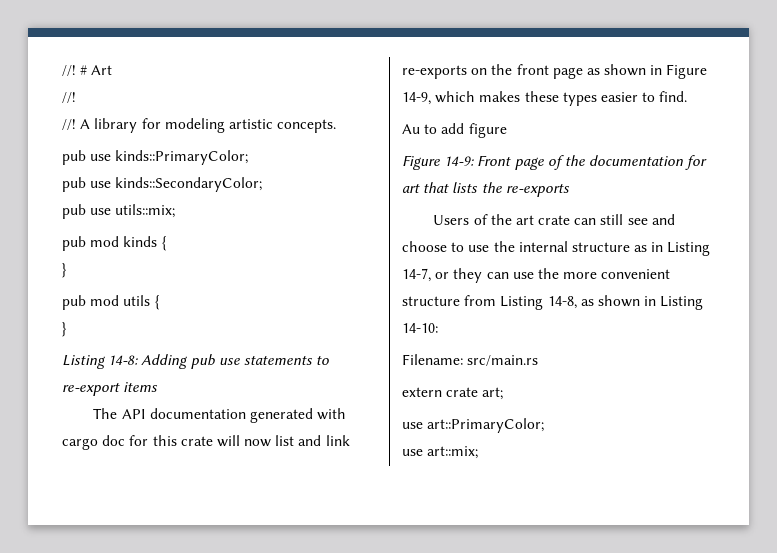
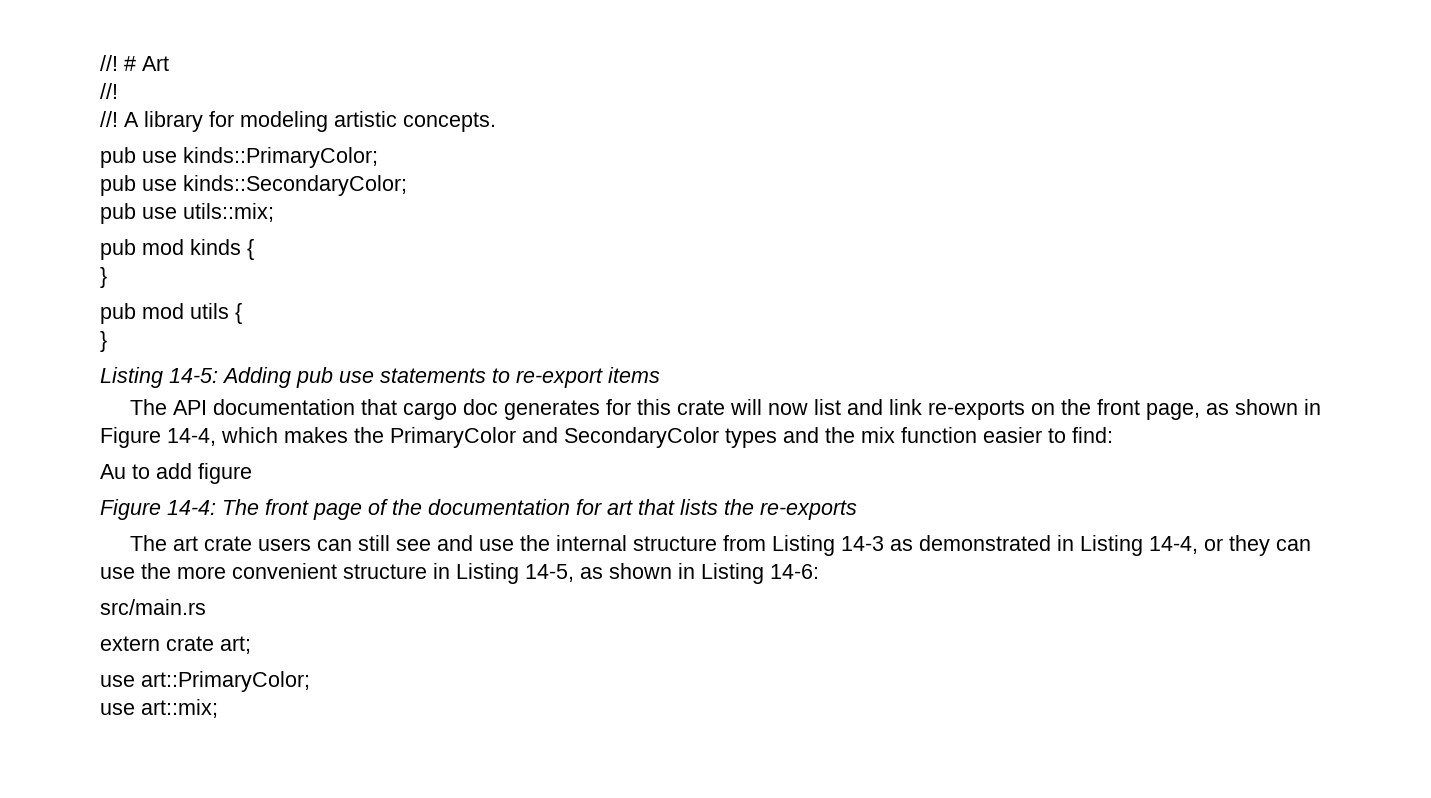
- Listing 14-8: Adding pub use statements to re-export items
+ Listing 14-5: Adding pub use statements to re-export items
- The API documentation generated with cargo doc for this crate will now list and link re-exports on the front page as shown in Figure 14-9, which makes these types easier to find.
+ The API documentation that cargo doc generates for this crate will now list and link re-exports on the front page, as shown in Figure 14-4, which makes the PrimaryColor and SecondaryColor types and the mix function easier to find:
- Figure 14-9: Front page of the documentation for art that lists the re-exports
+ Figure 14-4: The front page of the documentation for art that lists the re-exports
- Users of the art crate can still see and choose to use the internal structure as in Listing 14-7, or they can use the more convenient structure from Listing 14-8, as shown in Listing 14-10:
- Filename: src/main.rs
+ The art crate users can still see and use the internal structure from Listing 14-3 as demonstrated in Listing 14-4, or they can use the more convenient structure in Listing 14-5, as shown in Listing 14-6:
+ src/main.rs

